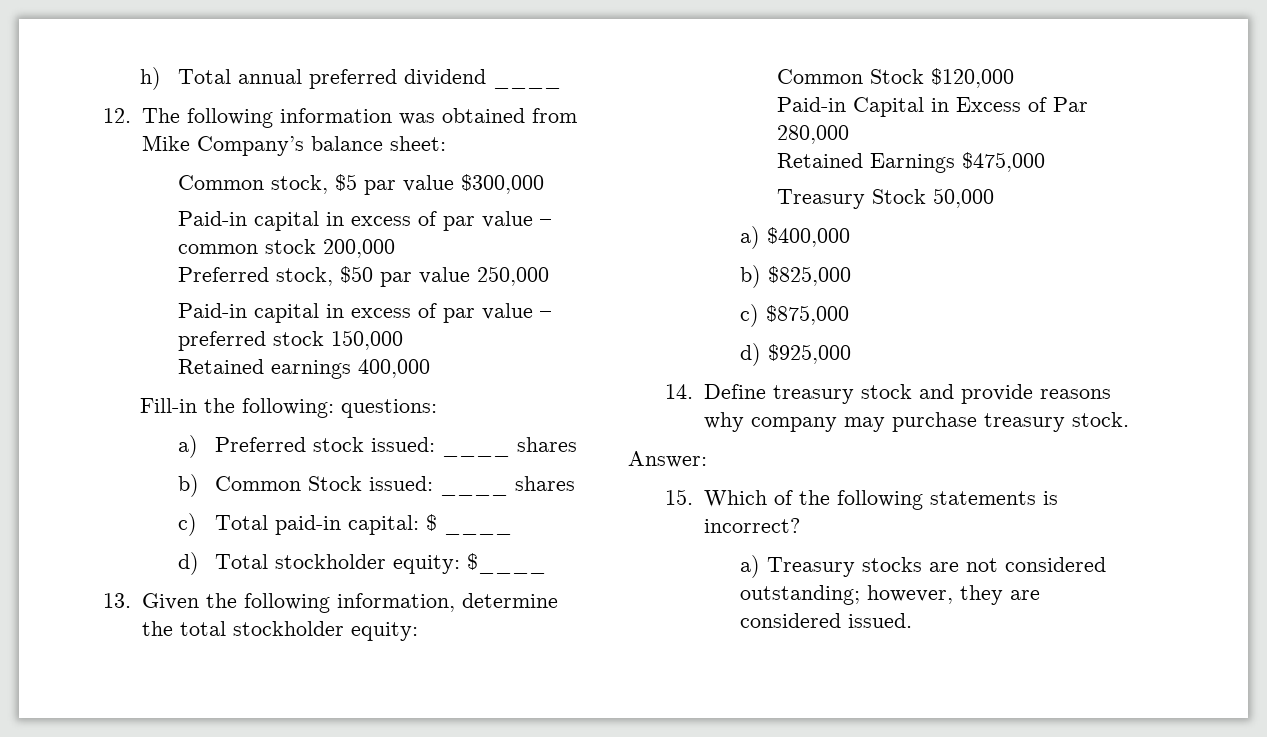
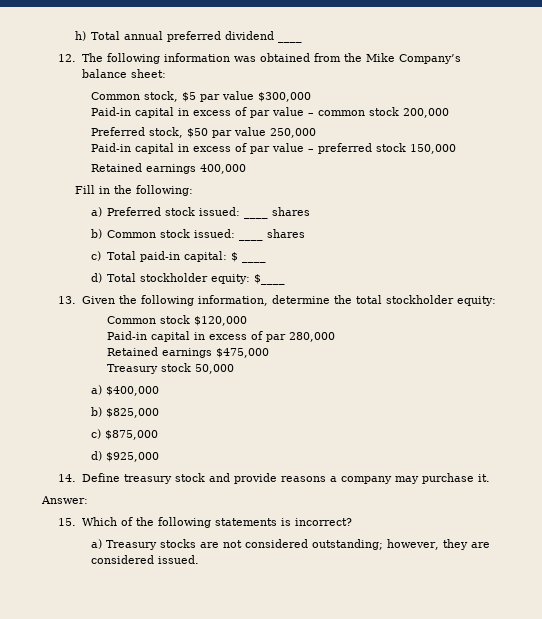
- 12. The following information was obtained from Mike Company’s balance sheet:
+ 12. The following information was obtained from the Mike Company’s balance sheet:
- Fill-in the following: questions:
+ Fill in the following:
- b) Common Stock issued: ____ shares
+ b) Common stock issued: ____ shares
- Common Stock $120,000
+ Common stock $120,000
- Paid-in Capital in Excess of Par 280,000
+ Paid-in capital in excess of par 280,000
- Retained Earnings $475,000
+ Retained earnings $475,000
- Treasury Stock 50,000
+ Treasury stock 50,000
- 14. Define treasury stock and provide reasons why company may purchase treasury stock.
+ 14. Define treasury stock and provide reasons a company may purchase it.

